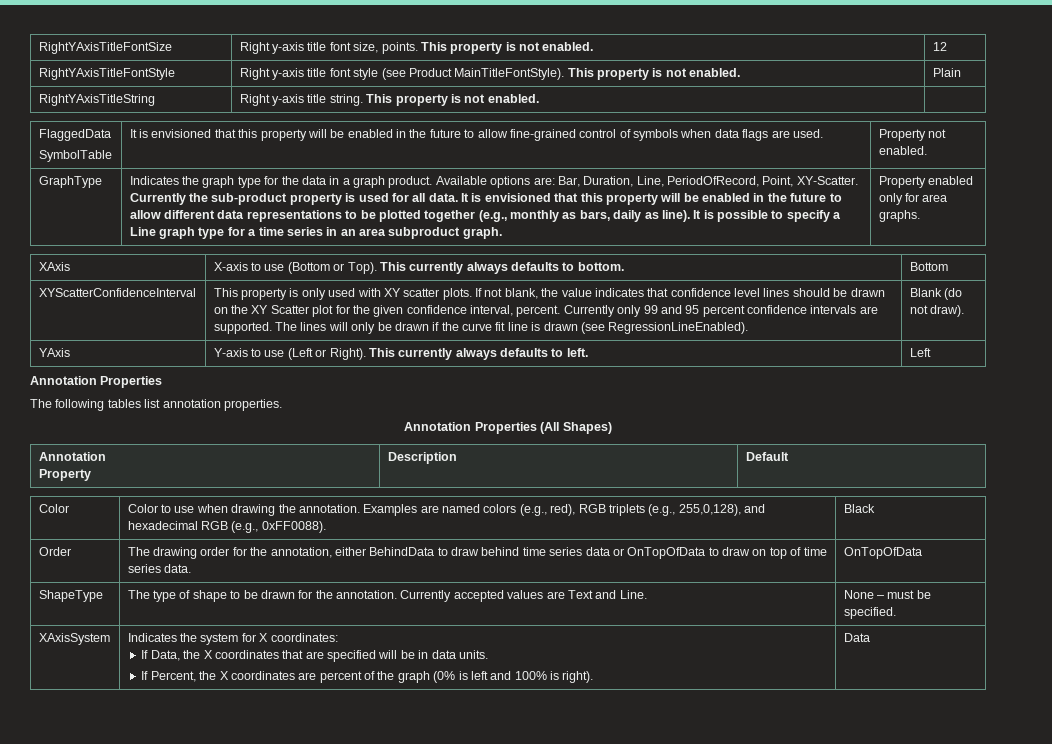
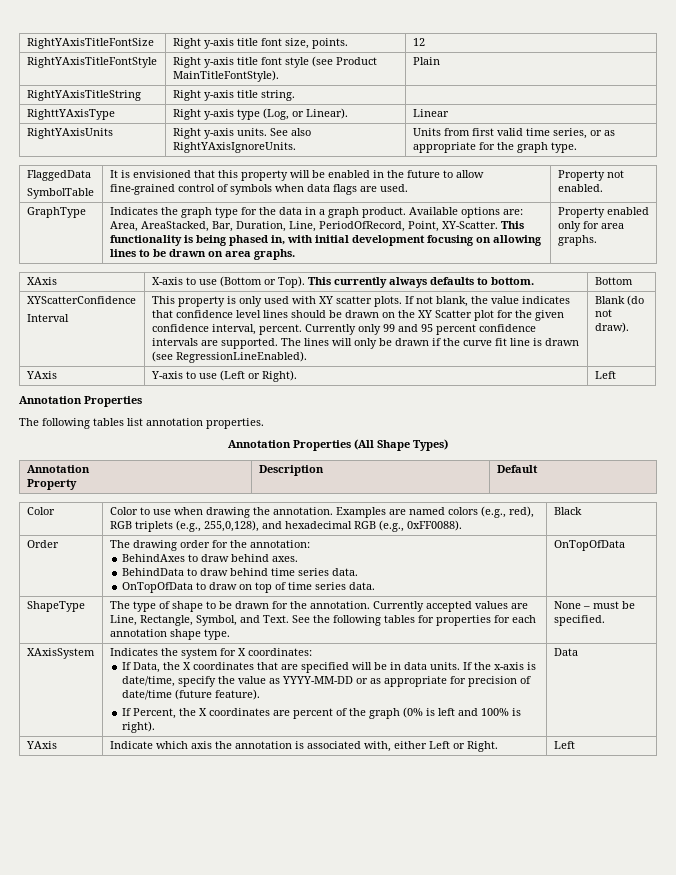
- RightYAxisTitleFontSize | Right y-axis title font size, points. This property is not enabled. | 12
+ RightYAxisTitleFontSize | Right y-axis title font size, points. | 12
- RightYAxisTitleFontStyle | Right y-axis title font style (see Product MainTitleFontStyle). This property is not enabled. | Plain
+ RightYAxisTitleFontStyle | Right y-axis title font style (see Product MainTitleFontStyle). | Plain
- RightYAxisTitleString | Right y-axis title string. This property is not enabled. |
+ RightYAxisTitleString | Right y-axis title string. |
+ RighttYAxisType | Right y-axis type (Log, or Linear). | Linear
+ RightYAxisUnits | Right y-axis units. See also RightYAxisIgnoreUnits. | Units from first valid time series, or as appropriate for the graph type.
- Available options are: Bar, Duration, Line, PeriodOfRecord, Point, XY-Scatter.
+ Available options are: Area, AreaStacked, Bar, Duration, Line, PeriodOfRecord, Point, XY-Scatter.
- Currently the sub-product property is used for all data. It is envisioned that this property will be enabled in the future to allow different data representations to be plotted together (e.g., monthly as bars, daily as line). It is possible to specify a Line graph type for a time series in an area subproduct graph.
+ This functionality is being phased in, with initial development focusing on allowing lines to be drawn on area graphs.
- XYScatterConfidenceInterval
+ XYScatterConfidence
+ Interval
- YAxis | Y-axis to use (Left or Right). This currently always defaults to left. | Left
+ YAxis | Y-axis to use (Left or Right). | Left
- Annotation Properties (All Shapes)
+ Annotation Properties (All Shape Types)
- Order | The drawing order for the annotation, either BehindData to draw behind time series data or OnTopOfData to draw on top of time series data. | OnTopOfData
+ Order | The drawing order for the annotation:
+ BehindAxes to draw behind axes.
+ BehindData to draw behind time series data.
+ OnTopOfData to draw on top of time series data. | OnTopOfData
- ShapeType | The type of shape to be drawn for the annotation. Currently accepted values are Text and Line. | None – must be specified.
+ ShapeType | The type of shape to be drawn for the annotation. Currently accepted values are Line, Rectangle, Symbol, and Text. See the following tables for properties for each annotation shape type. | None – must be specified.
+ If the x-axis is date/time, specify the value as YYYY-MM-DD or as appropriate for precision of date/time (future feature).
+ YAxis | Indicate which axis the annotation is associated with, either Left or Right. | Left

